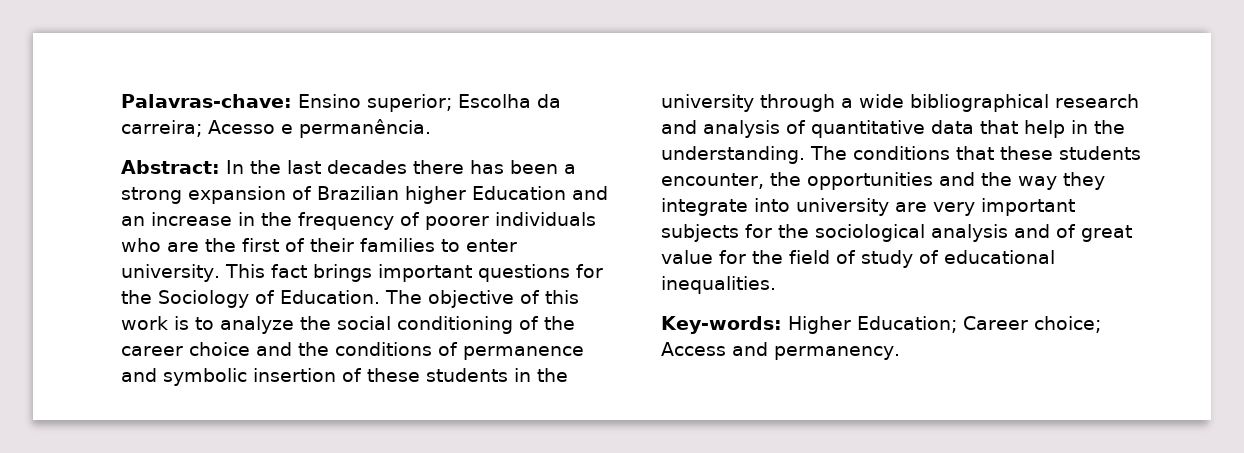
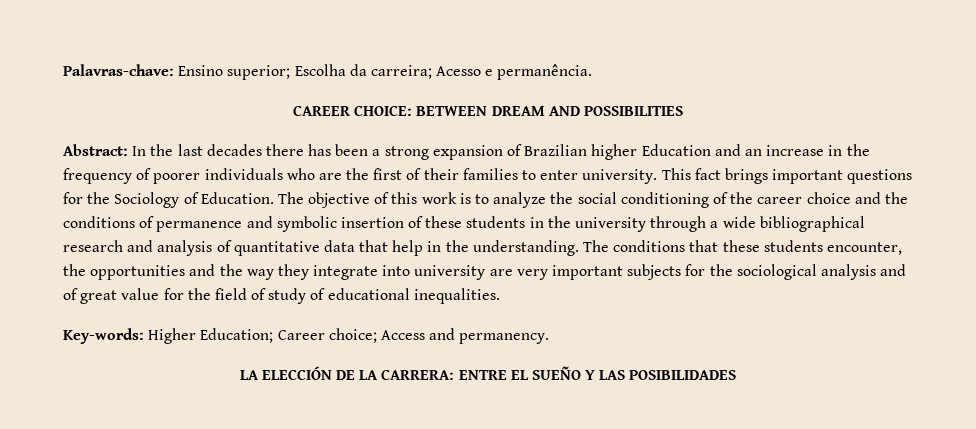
+ CAREER CHOICE: BETWEEN DREAM AND POSSIBILITIES
+ LA ELECCIÓN DE LA CARRERA: ENTRE EL SUEÑO Y LAS POSIBILIDADES

